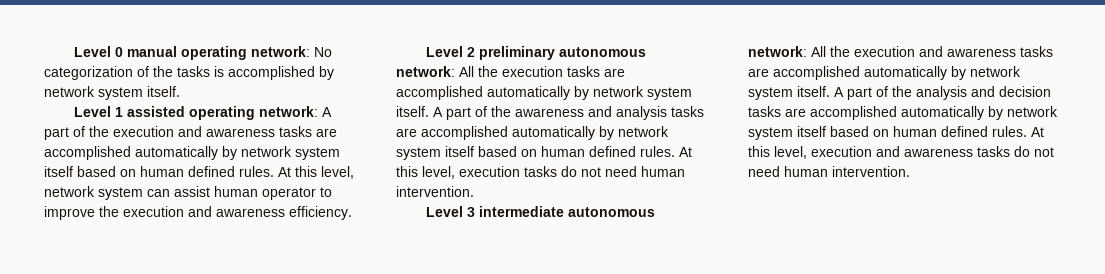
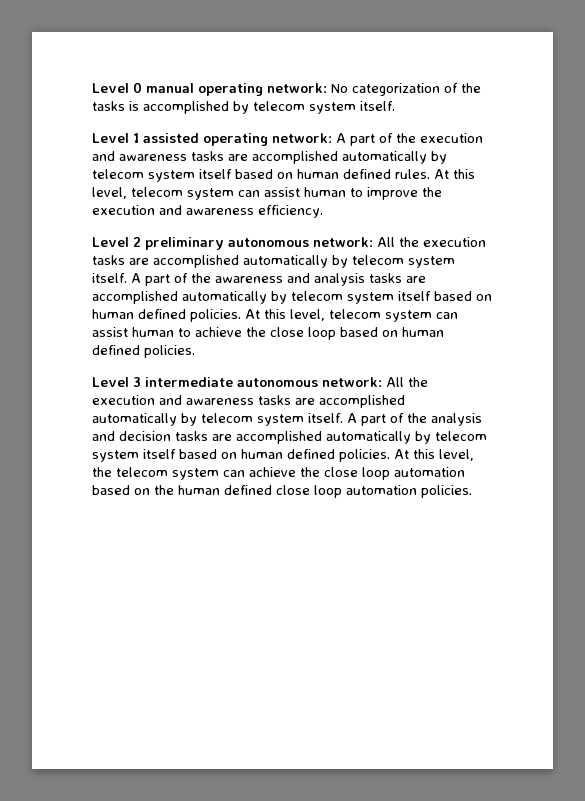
- Level 0 manual operating network: No categorization of the tasks is accomplished by network system itself.
+ Level 0 manual operating network: No categorization of the tasks is accomplished by telecom system itself.
- Level 1 assisted operating network: A part of the execution and awareness tasks are accomplished automatically by network system itself based on human defined rules.
+ Level 1 assisted operating network: A part of the execution and awareness tasks are accomplished automatically by telecom system itself based on human defined rules.
- At this level, network system can assist human operator to improve the execution and awareness efficiency.
+ At this level, telecom system can assist human to improve the execution and awareness efficiency.
- Level 2 preliminary autonomous network: All the execution tasks are accomplished automatically by network system itself.
+ Level 2 preliminary autonomous network: All the execution tasks are accomplished automatically by telecom system itself.
- A part of the awareness and analysis tasks are accomplished automatically by network system itself based on human defined rules. At this level, execution tasks do not need human intervention.
+ A part of the awareness and analysis tasks are accomplished automatically by telecom system itself based on human defined policies. At this level, telecom system can assist human to achieve the close loop based on human defined policies.
- Level 3 intermediate autonomous network: All the execution and awareness tasks are accomplished automatically by network system itself.
+ Level 3 intermediate autonomous network: All the execution and awareness tasks are accomplished automatically by telecom system itself.
- A part of the analysis and decision tasks are accomplished automatically by network system itself based on human defined rules. At this level, execution and awareness tasks do not need human intervention.
+ A part of the analysis and decision tasks are accomplished automatically by telecom system itself based on human defined policies. At this level, the telecom system can achieve the close loop automation based on the human defined close loop automation policies.

